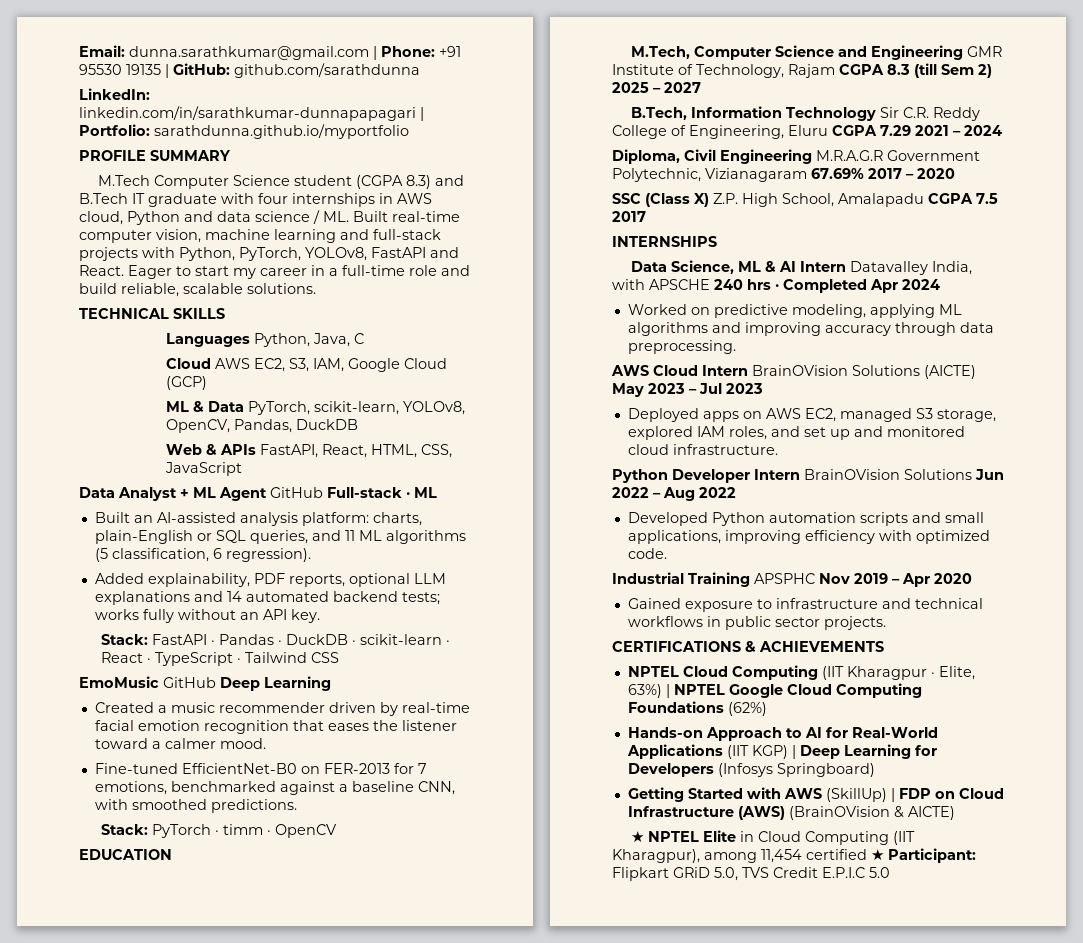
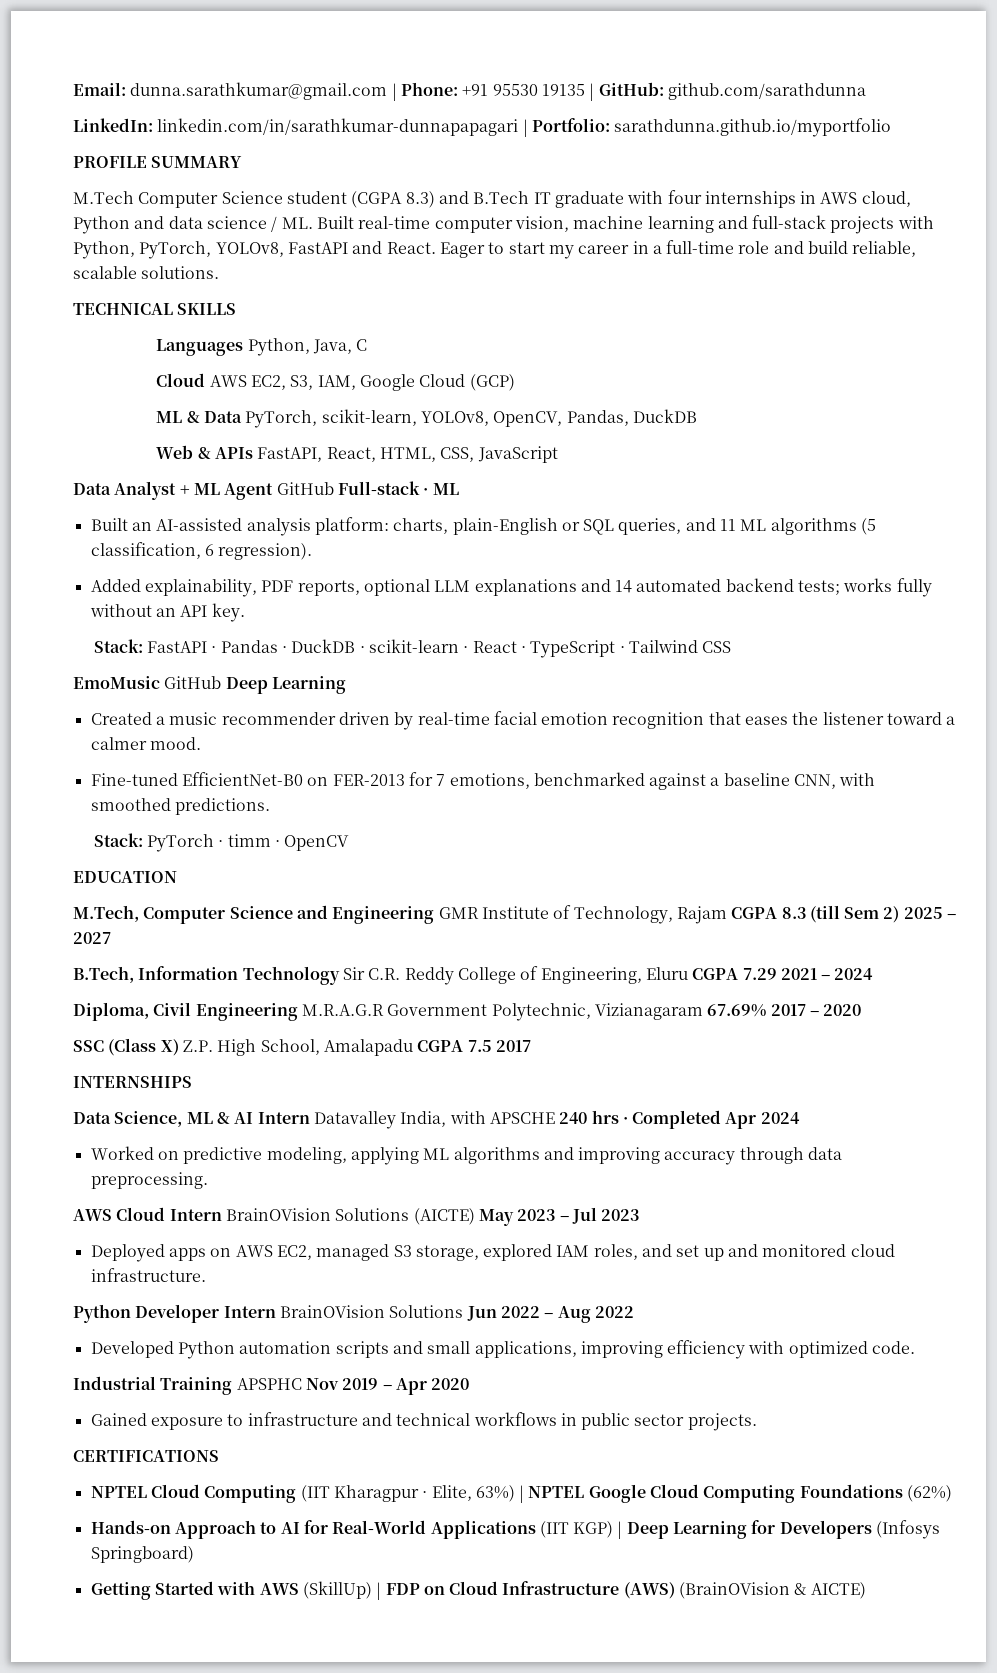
- CERTIFICATIONS & ACHIEVEMENTS
+ CERTIFICATIONS
- ★ NPTEL Elite in Cloud Computing (IIT Kharagpur), among 11,454 certified ★ Participant: Flipkart GRiD 5.0, TVS Credit E.P.I.C 5.0

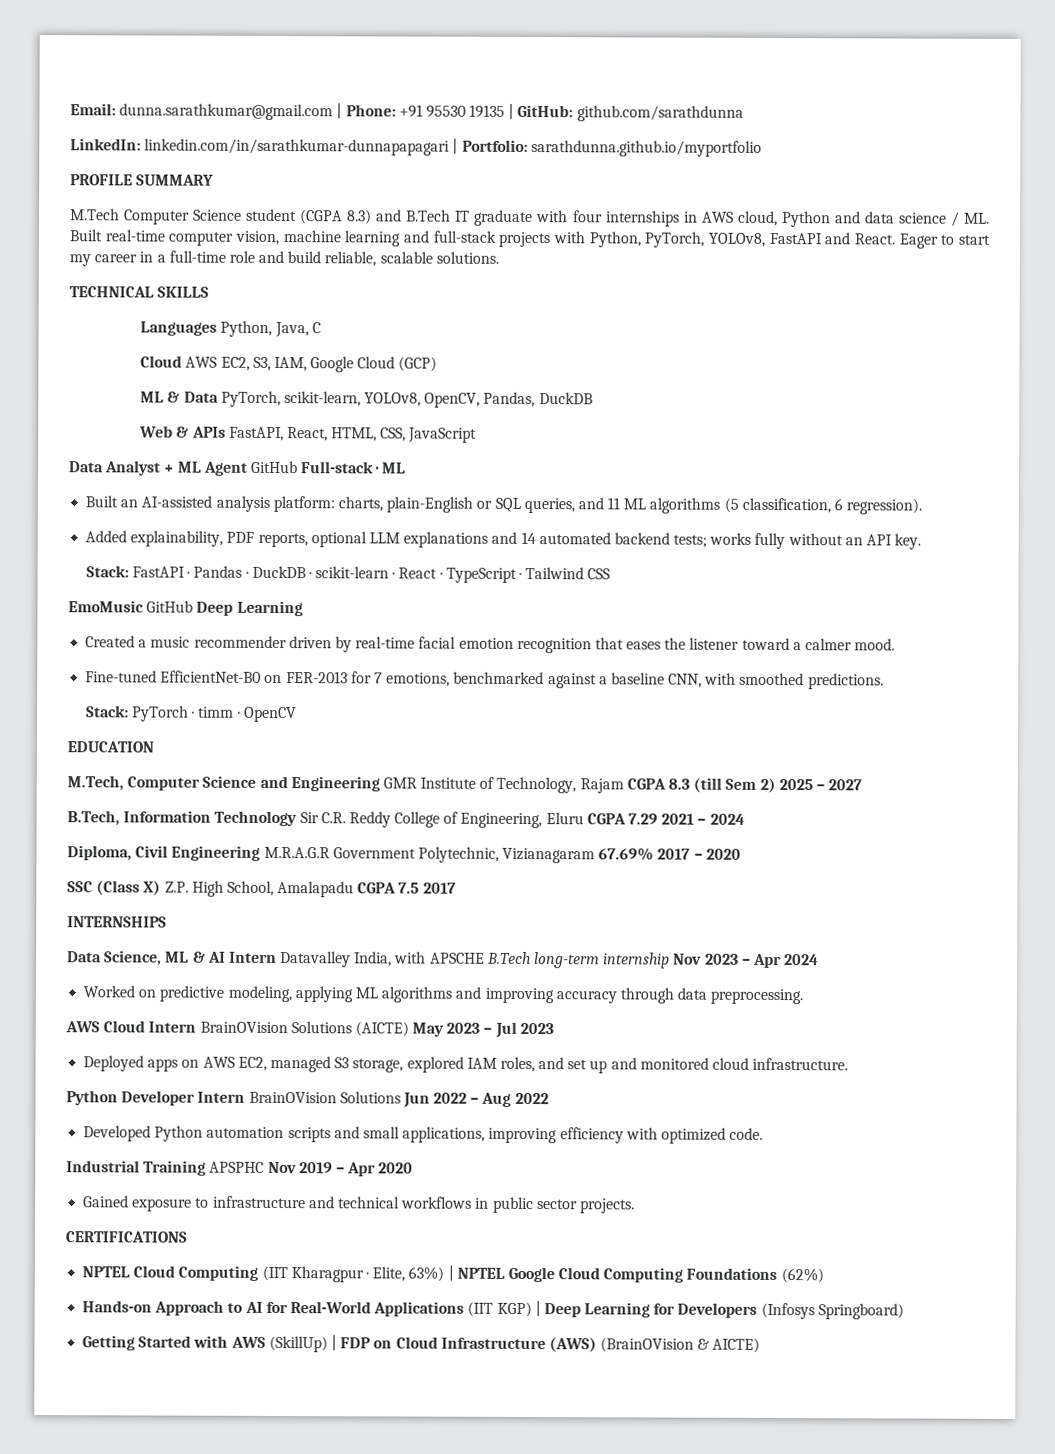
- Data Science, ML & AI Intern Datavalley India, with APSCHE 240 hrs · Completed Apr 2024
+ Data Science, ML & AI Intern Datavalley India, with APSCHE B.Tech long-term internship Nov 2023 – Apr 2024

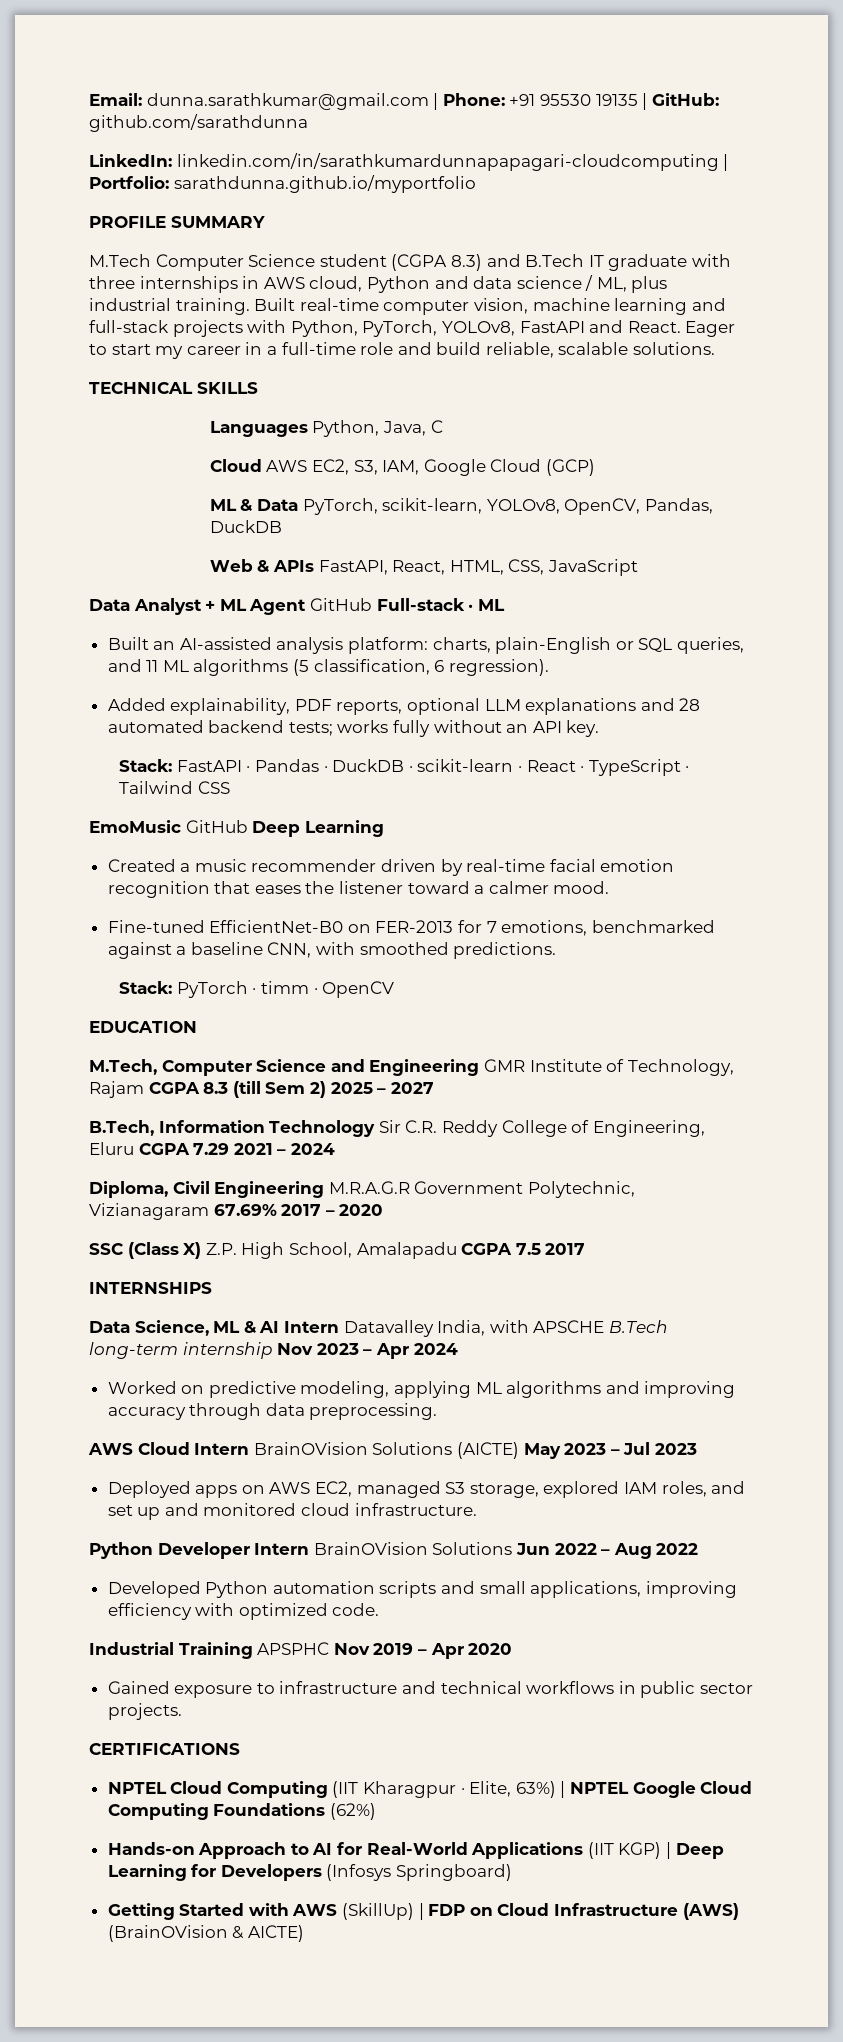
- LinkedIn: linkedin.com/in/sarathkumar-dunnapapagari | Portfolio: sarathdunna.github.io/myportfolio
+ LinkedIn: linkedin.com/in/sarathkumardunnapapagari-cloudcomputing | Portfolio: sarathdunna.github.io/myportfolio
- M.Tech Computer Science student (CGPA 8.3) and B.Tech IT graduate with four internships in AWS cloud, Python and data science / ML. Built real-time computer vision, machine learning and full-stack projects with Python, PyTorch, YOLOv8, FastAPI and React.
+ M.Tech Computer Science student (CGPA 8.3) and B.Tech IT graduate with three internships in AWS cloud, Python and data science / ML, plus industrial training. Built real-time computer vision, machine learning and full-stack projects with Python, PyTorch, YOLOv8, FastAPI and React.
- Added explainability, PDF reports, optional LLM explanations and 14 automated backend tests; works fully without an API key.
+ Added explainability, PDF reports, optional LLM explanations and 28 automated backend tests; works fully without an API key.

